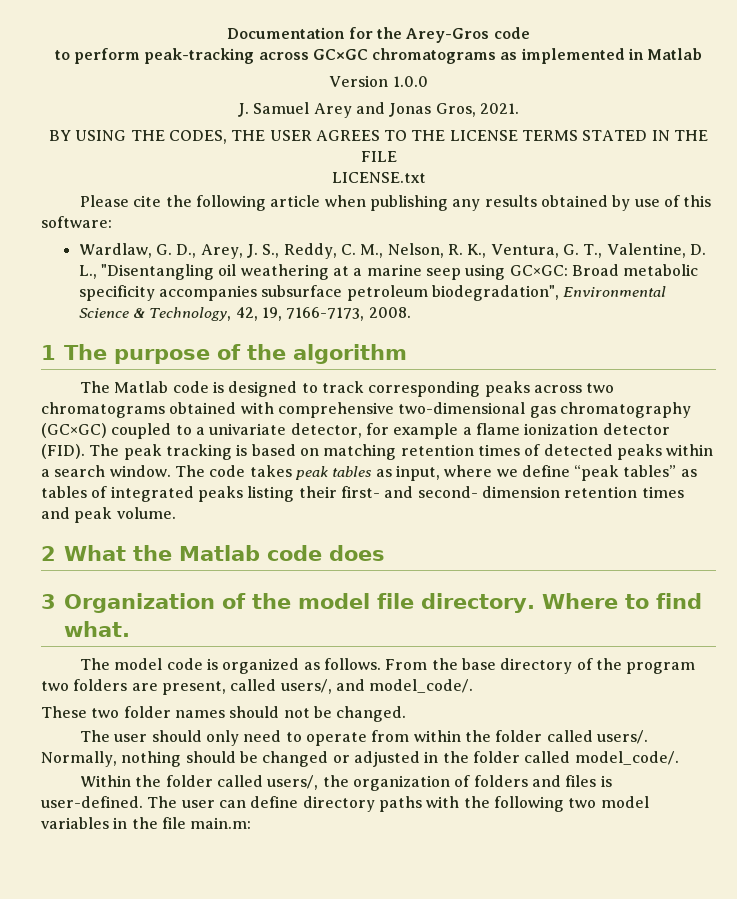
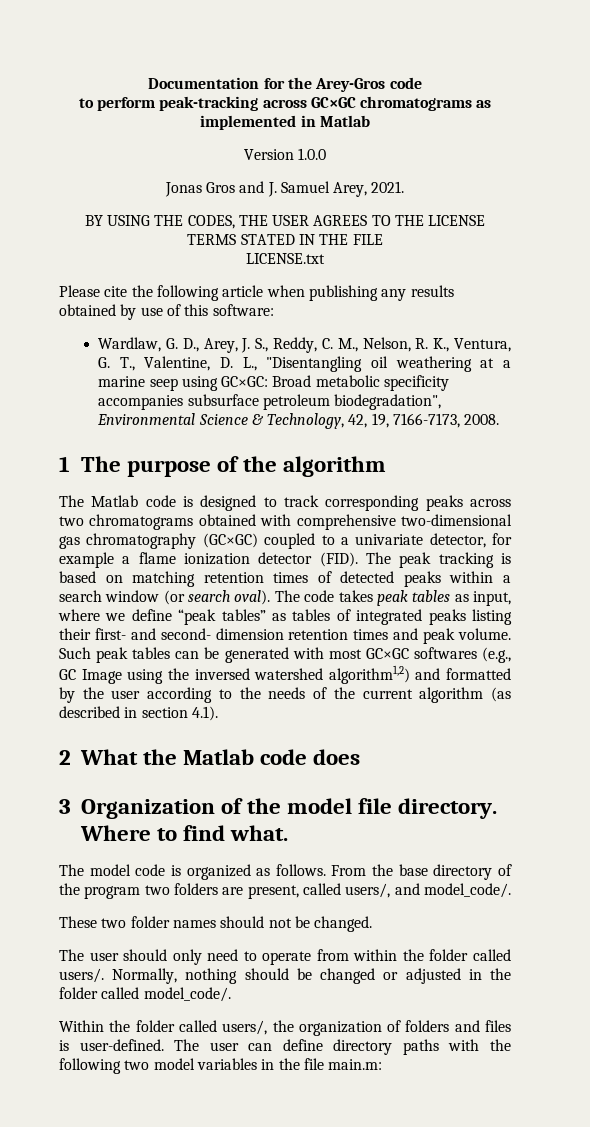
- J. Samuel Arey and Jonas Gros, 2021.
+ Jonas Gros and J. Samuel Arey, 2021.
- The peak tracking is based on matching retention times of detected peaks within a search window.
+ The peak tracking is based on matching retention times of detected peaks within a search window (or search oval).
+ Such peak tables can be generated with most GC×GC softwares (e.g., GC Image using the inversed watershed algorithm1,2) and formatted by the user according to the needs of the current algorithm (as described in section 4.1).

